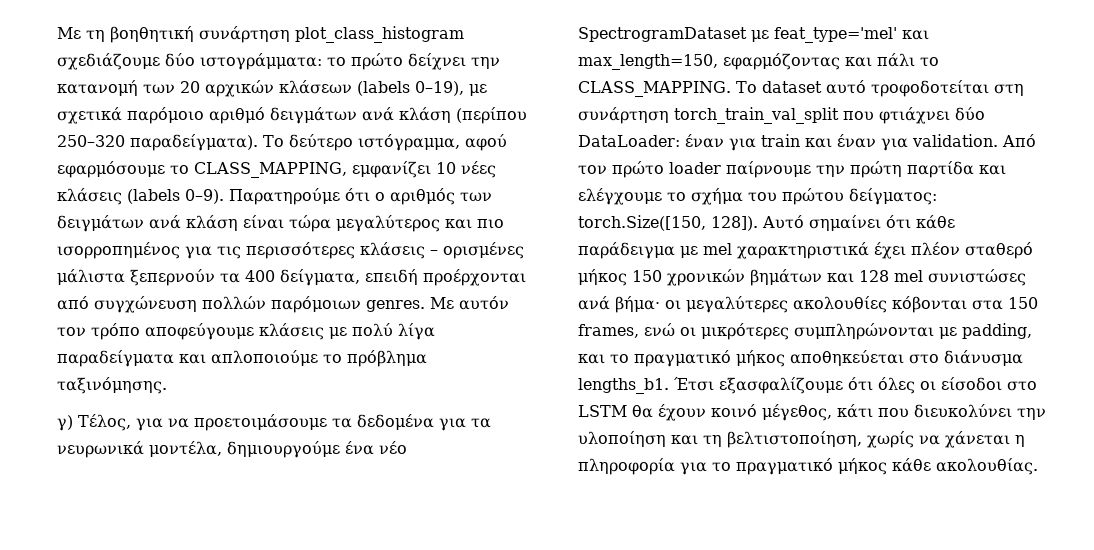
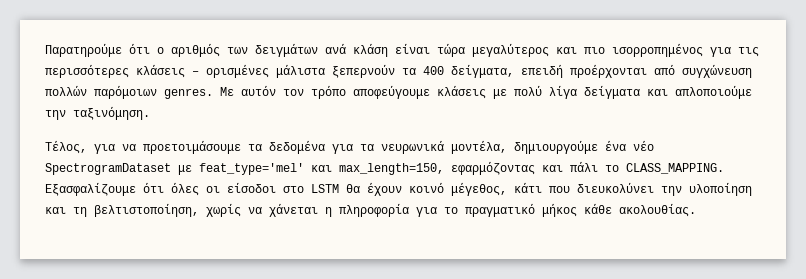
- Με τη βοηθητική συνάρτηση plot_class_histogram σχεδιάζουμε δύο ιστογράμματα: το πρώτο δείχνει την κατανομή των 20 αρχικών κλάσεων (labels 0–19), με σχετικά παρόμοιο αριθμό δειγμάτων ανά κλάση (περίπου 250–320 παραδείγματα). Το δεύτερο ιστόγραμμα, αφού εφαρμόσουμε το CLASS_MAPPING, εμφανίζει 10 νέες κλάσεις (labels 0–9).
- Με αυτόν τον τρόπο αποφεύγουμε κλάσεις με πολύ λίγα παραδείγματα και απλοποιούμε το πρόβλημα ταξινόμησης.
- γ) Τέλος, για να προετοιμάσουμε τα δεδομένα για τα νευρωνικά μοντέλα, δημιουργούμε ένα νέο SpectrogramDataset με feat_type='mel' και max_length=150, εφαρμόζοντας και πάλι το CLASS_MAPPING.
+ Με αυτόν τον τρόπο αποφεύγουμε κλάσεις με πολύ λίγα δείγματα και απλοποιούμε την ταξινόμηση.
+ Τέλος, για να προετοιμάσουμε τα δεδομένα για τα νευρωνικά μοντέλα, δημιουργούμε ένα νέο SpectrogramDataset με feat_type='mel' και max_length=150, εφαρμόζοντας και πάλι το CLASS_MAPPING.
- Το dataset αυτό τροφοδοτείται στη συνάρτηση torch_train_val_split που φτιάχνει δύο DataLoader: έναν για train και έναν για validation. Από τον πρώτο loader παίρνουμε την πρώτη παρτίδα και ελέγχουμε το σχήμα του πρώτου δείγματος: torch.Size([150, 128]). Αυτό σημαίνει ότι κάθε παράδειγμα με mel χαρακτηριστικά έχει πλέον σταθερό μήκος 150 χρονικών βημάτων και 128 mel συνιστώσες ανά βήμα· οι μεγαλύτερες ακολουθίες κόβονται στα 150 frames, ενώ οι μικρότερες συμπληρώνονται με padding, και το πραγματικό μήκος αποθηκεύεται στο διάνυσμα lengths_b1. Έτσι εξασφαλίζουμε ότι όλες οι είσοδοι στο LSTM θα έχουν κοινό μέγεθος, κάτι που διευκολύνει την υλοποίηση και τη βελτιστοποίηση, χωρίς να χάνεται η πληροφορία για το πραγματικό μήκος κάθε ακολουθίας.
+ Εξασφαλίζουμε ότι όλες οι είσοδοι στο LSTM θα έχουν κοινό μέγεθος, κάτι που διευκολύνει την υλοποίηση και τη βελτιστοποίηση, χωρίς να χάνεται η πληροφορία για το πραγματικό μήκος κάθε ακολουθίας.

